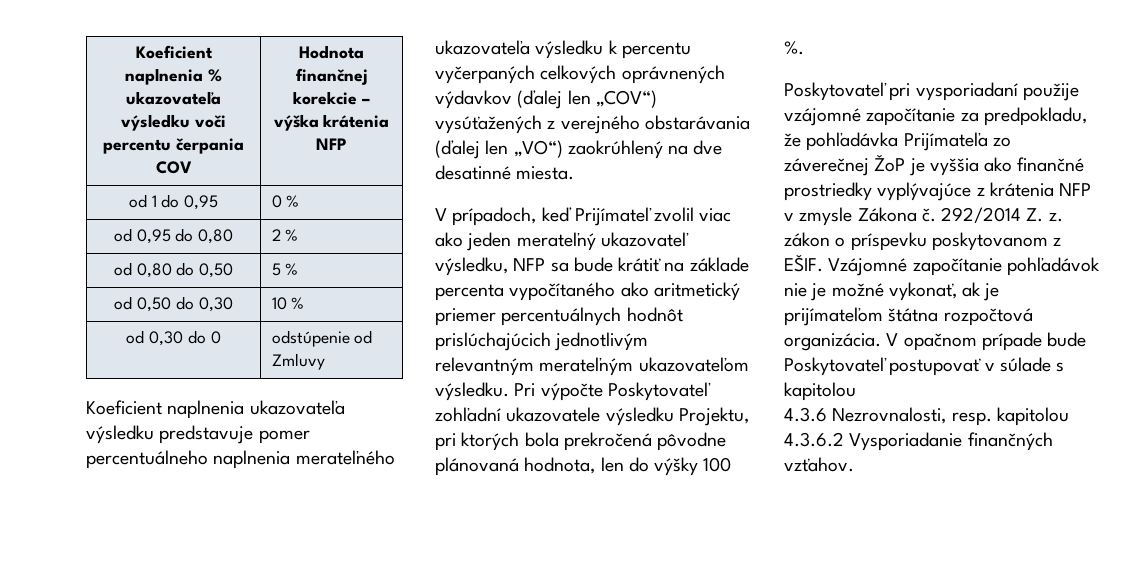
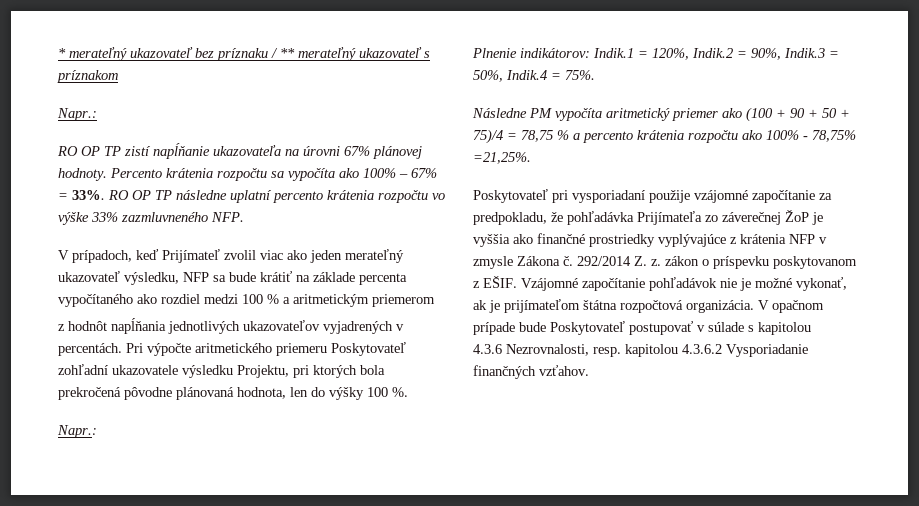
- Koeficient naplnenia % ukazovateľa výsledku voči percentu čerpania COV | Hodnota finančnej korekcie – výška krátenia NFP
- od 1 do 0,95 | 0 %
- od 0,95 do 0,80 | 2 %
- od 0,80 do 0,50 | 5 %
- od 0,50 do 0,30 | 10 %
- od 0,30 do 0 | odstúpenie od Zmluvy
- Koeficient naplnenia ukazovateľa výsledku predstavuje pomer percentuálneho naplnenia merateľného ukazovateľa výsledku k percentu vyčerpaných celkových oprávnených výdavkov (ďalej len „COV“) vysúťažených z verejného obstarávania (ďalej len „VO“) zaokrúhlený na dve desatinné miesta.
+ * merateľný ukazovateľ bez príznaku / ** merateľný ukazovateľ s príznakom
+ Napr.:
+ RO OP TP zistí napĺňanie ukazovateľa na úrovni 67% plánovej hodnoty. Percento krátenia rozpočtu sa vypočíta ako 100% – 67% = 33%. RO OP TP následne uplatní percento krátenia rozpočtu vo výške 33% zazmluvneného NFP.
- V prípadoch, keď Prijímateľ zvolil viac ako jeden merateľný ukazovateľ výsledku, NFP sa bude krátiť na základe percenta vypočítaného ako aritmetický priemer percentuálnych hodnôt prislúchajúcich jednotlivým relevantným merateľným ukazovateľom výsledku. Pri výpočte Poskytovateľ zohľadní ukazovatele výsledku Projektu, pri ktorých bola prekročená pôvodne plánovaná hodnota, len do výšky 100 %.
+ V prípadoch, keď Prijímateľ zvolil viac ako jeden merateľný ukazovateľ výsledku, NFP sa bude krátiť na základe percenta vypočítaného ako rozdiel medzi 100 % a aritmetickým priemerom
+ z hodnôt napĺňania jednotlivých ukazovateľov vyjadrených v percentách. Pri výpočte aritmetického priemeru Poskytovateľ zohľadní ukazovatele výsledku Projektu, pri ktorých bola prekročená pôvodne plánovaná hodnota, len do výšky 100 %.
+ Napr.:
+ Plnenie indikátorov: Indik.1 = 120%, Indik.2 = 90%, Indik.3 = 50%, Indik.4 = 75%.
+ Následne PM vypočíta aritmetický priemer ako (100 + 90 + 50 + 75)/4 = 78,75 % a percento krátenia rozpočtu ako 100% - 78,75% =21,25%.

